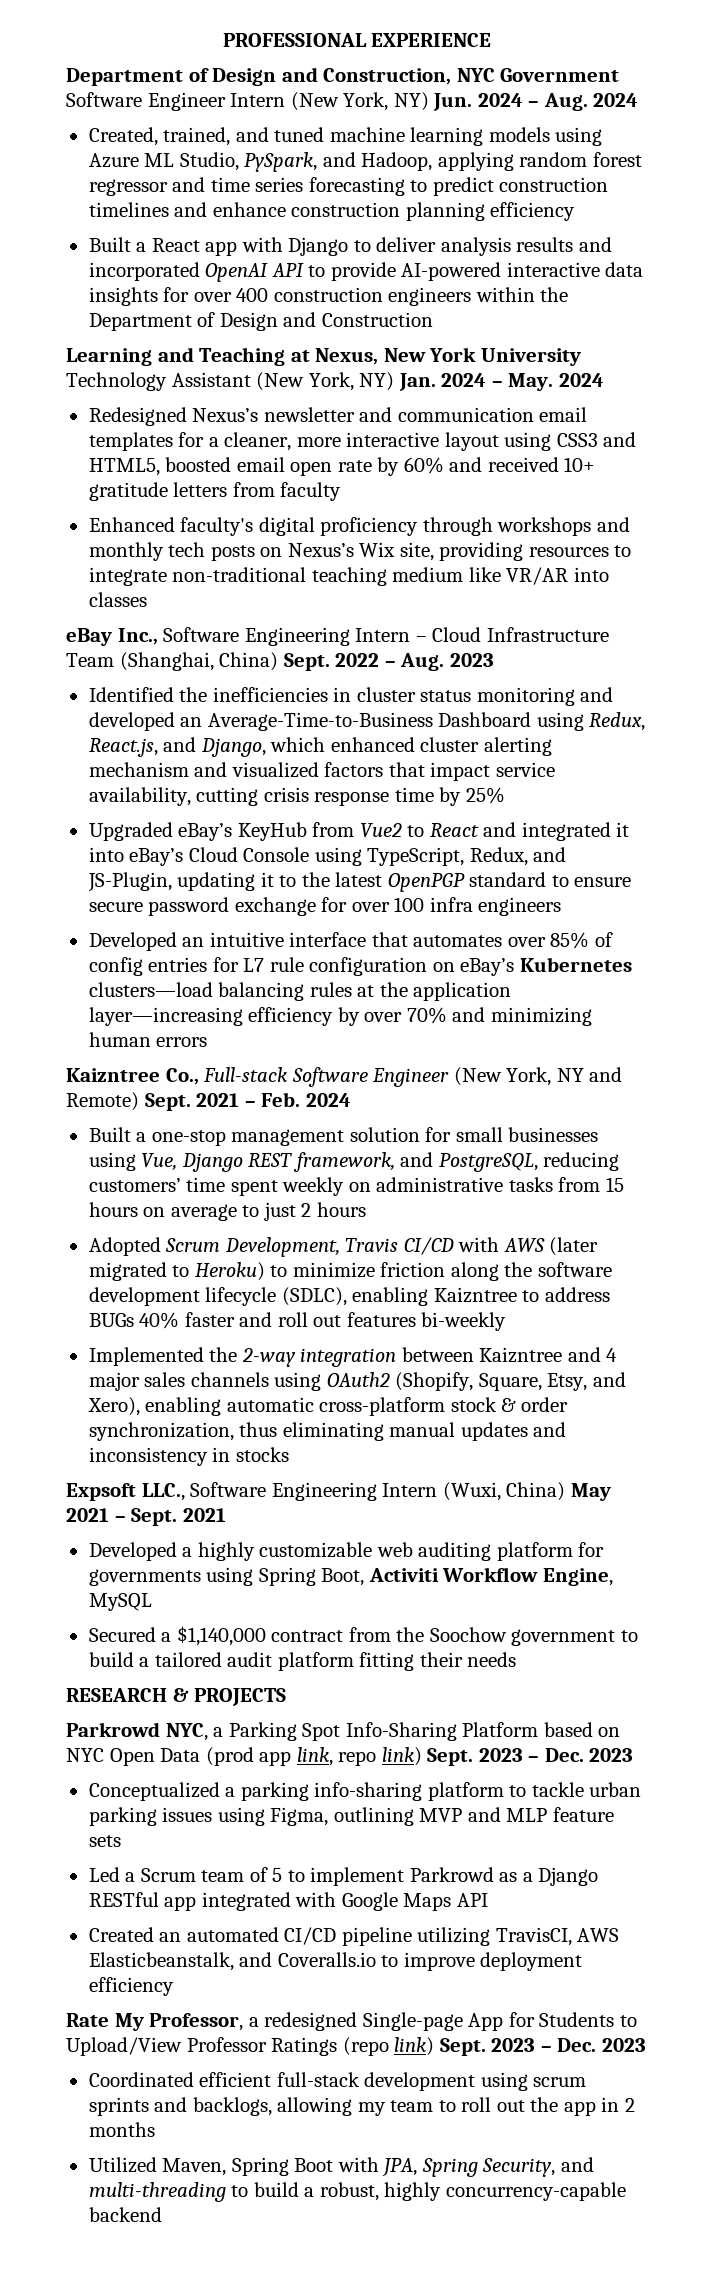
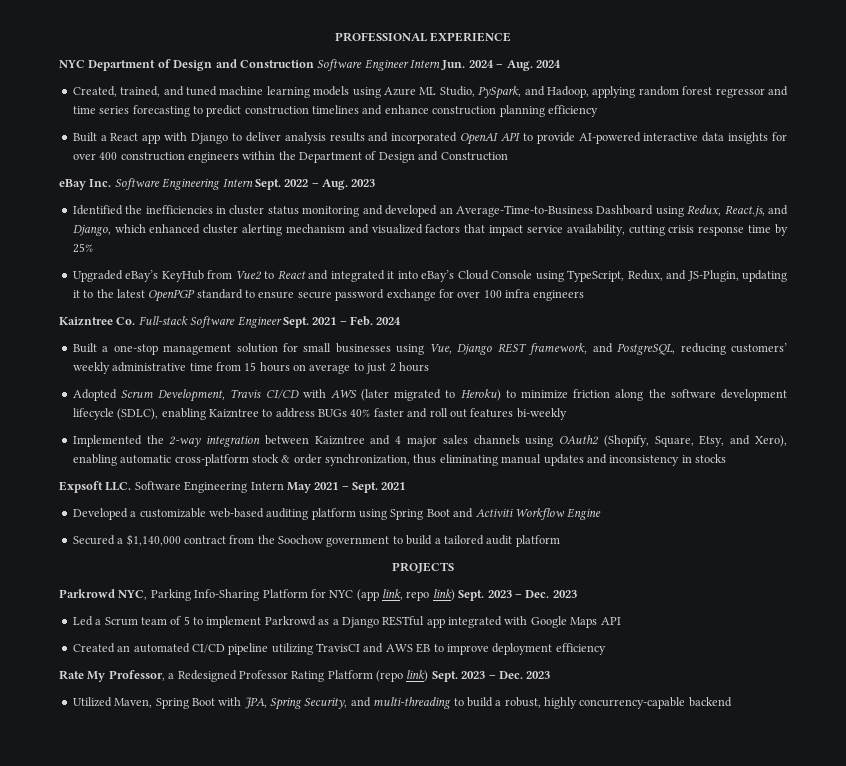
- Department of Design and Construction, NYC Government Software Engineer Intern (New York, NY) Jun. 2024 – Aug. 2024
+ NYC Department of Design and Construction Software Engineer Intern Jun. 2024 – Aug. 2024
- Learning and Teaching at Nexus, New York University Technology Assistant (New York, NY) Jan. 2024 – May. 2024
- Redesigned Nexus’s newsletter and communication email templates for a cleaner, more interactive layout using CSS3 and HTML5, boosted email open rate by 60% and received 10+ gratitude letters from faculty
- Enhanced faculty's digital proficiency through workshops and monthly tech posts on Nexus’s Wix site, providing resources to integrate non-traditional teaching medium like VR/AR into classes
- eBay Inc., Software Engineering Intern – Cloud Infrastructure Team (Shanghai, China) Sept.
+ eBay Inc. Software Engineering Intern Sept.
- Developed an intuitive interface that automates over 85% of config entries for L7 rule configuration on eBay’s Kubernetes clusters—load balancing rules at the application layer—increasing efficiency by over 70% and minimizing human errors
- Kaizntree Co., Full-stack Software Engineer (New York, NY and Remote) Sept.
+ Kaizntree Co. Full-stack Software Engineer Sept.
- Built a one-stop management solution for small businesses using Vue, Django REST framework, and PostgreSQL, reducing customers’ time spent weekly on administrative tasks from 15 hours on average to just 2 hours
+ Built a one-stop management solution for small businesses using Vue, Django REST framework, and PostgreSQL, reducing customers’ weekly administrative time from 15 hours on average to just 2 hours
- Expsoft LLC., Software Engineering Intern (Wuxi, China) May 2021 – Sept.
+ Expsoft LLC. Software Engineering Intern May 2021 – Sept.
- Developed a highly customizable web auditing platform for governments using Spring Boot, Activiti Workflow Engine, MySQL
+ Developed a customizable web-based auditing platform using Spring Boot and Activiti Workflow Engine
- Secured a $1,140,000 contract from the Soochow government to build a tailored audit platform fitting their needs
- RESEARCH & PROJECTS
- Parkrowd NYC, a Parking Spot Info-Sharing Platform based on NYC Open Data (prod app link, repo link) Sept.
+ Secured a $1,140,000 contract from the Soochow government to build a tailored audit platform
+ PROJECTS
+ Parkrowd NYC, Parking Info-Sharing Platform for NYC (app link, repo link) Sept.
- Conceptualized a parking info-sharing platform to tackle urban parking issues using Figma, outlining MVP and MLP feature sets
- Created an automated CI/CD pipeline utilizing TravisCI, AWS Elasticbeanstalk, and Coveralls.io to improve deployment efficiency
+ Created an automated CI/CD pipeline utilizing TravisCI and AWS EB to improve deployment efficiency
- Rate My Professor, a redesigned Single-page App for Students to Upload/View Professor Ratings (repo link) Sept.
+ Rate My Professor, a Redesigned Professor Rating Platform (repo link) Sept.
- Coordinated efficient full-stack development using scrum sprints and backlogs, allowing my team to roll out the app in 2 months

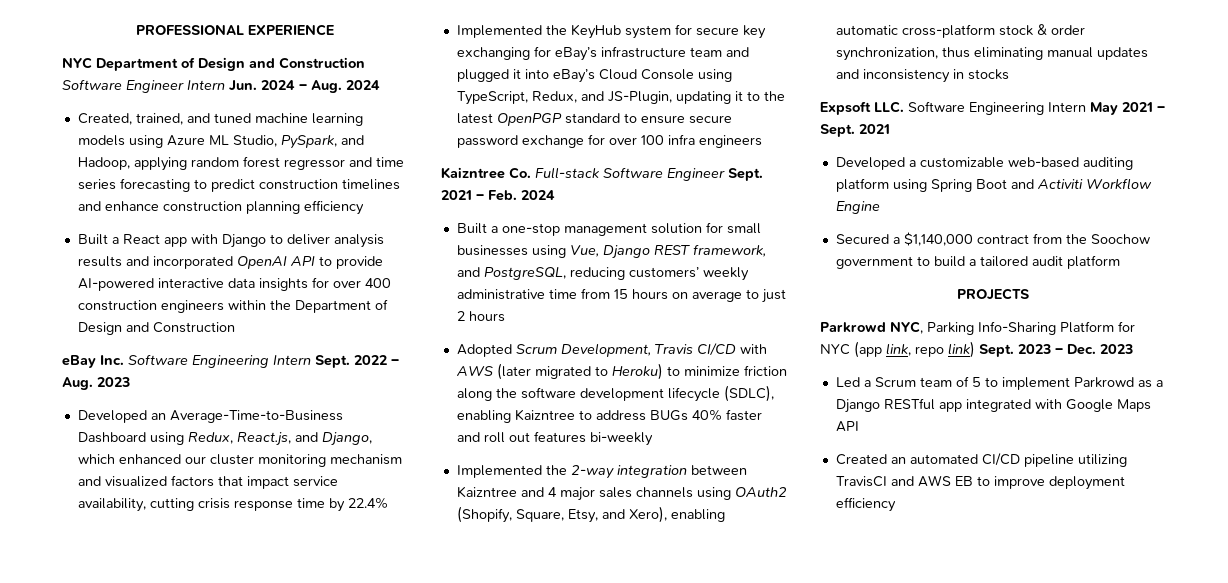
- Identified the inefficiencies in cluster status monitoring and developed an Average-Time-to-Business Dashboard using Redux, React.js, and Django, which enhanced cluster alerting mechanism and visualized factors that impact service availability, cutting crisis response time by 25%
- Upgraded eBay’s KeyHub from Vue2 to React and integrated it into eBay’s Cloud Console using TypeScript, Redux, and JS-Plugin, updating it to the latest OpenPGP standard to ensure secure password exchange for over 100 infra engineers
+ Developed an Average-Time-to-Business Dashboard using Redux, React.js, and Django, which enhanced our cluster monitoring mechanism and visualized factors that impact service availability, cutting crisis response time by 22.4%
+ Implemented the KeyHub system for secure key exchanging for eBay’s infrastructure team and plugged it into eBay’s Cloud Console using TypeScript, Redux, and JS-Plugin, updating it to the latest OpenPGP standard to ensure secure password exchange for over 100 infra engineers
- Rate My Professor, a Redesigned Professor Rating Platform (repo link) Sept. 2023 – Dec. 2023
- Utilized Maven, Spring Boot with JPA, Spring Security, and multi-threading to build a robust, highly concurrency-capable backend

